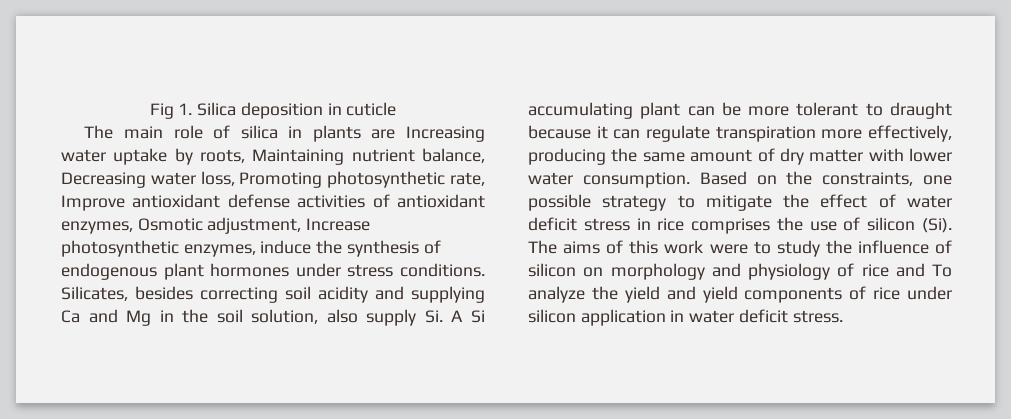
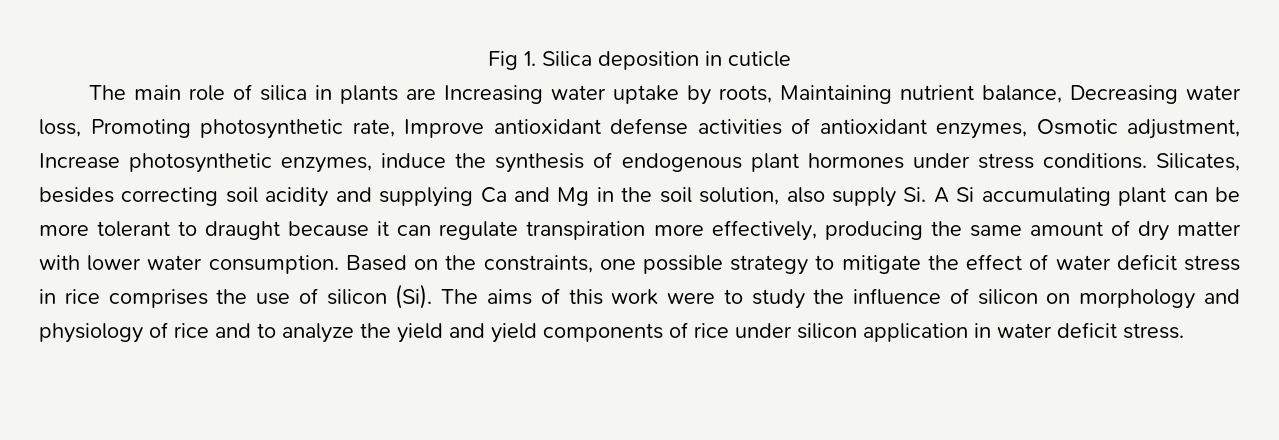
- Based on the constraints, one possible strategy to mitigate the effect of water deficit stress in rice comprises the use of silicon (Si). The aims of this work were to study the influence of silicon on morphology and physiology of rice and To analyze the yield and yield components of rice under silicon application in water deficit stress.
+ Based on the constraints, one possible strategy to mitigate the effect of water deficit stress in rice comprises the use of silicon (Si). The aims of this work were to study the influence of silicon on morphology and physiology of rice and to analyze the yield and yield components of rice under silicon application in water deficit stress.

